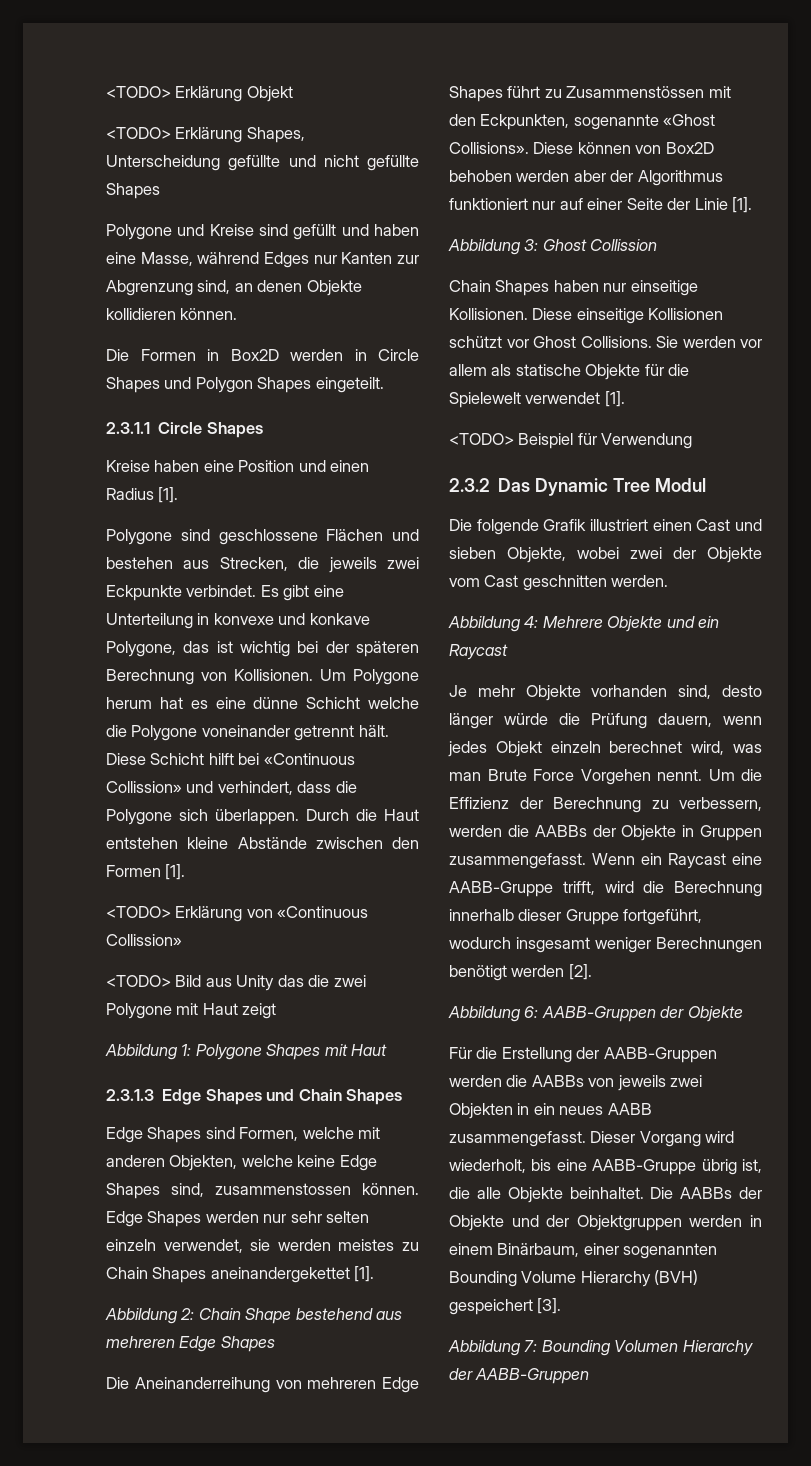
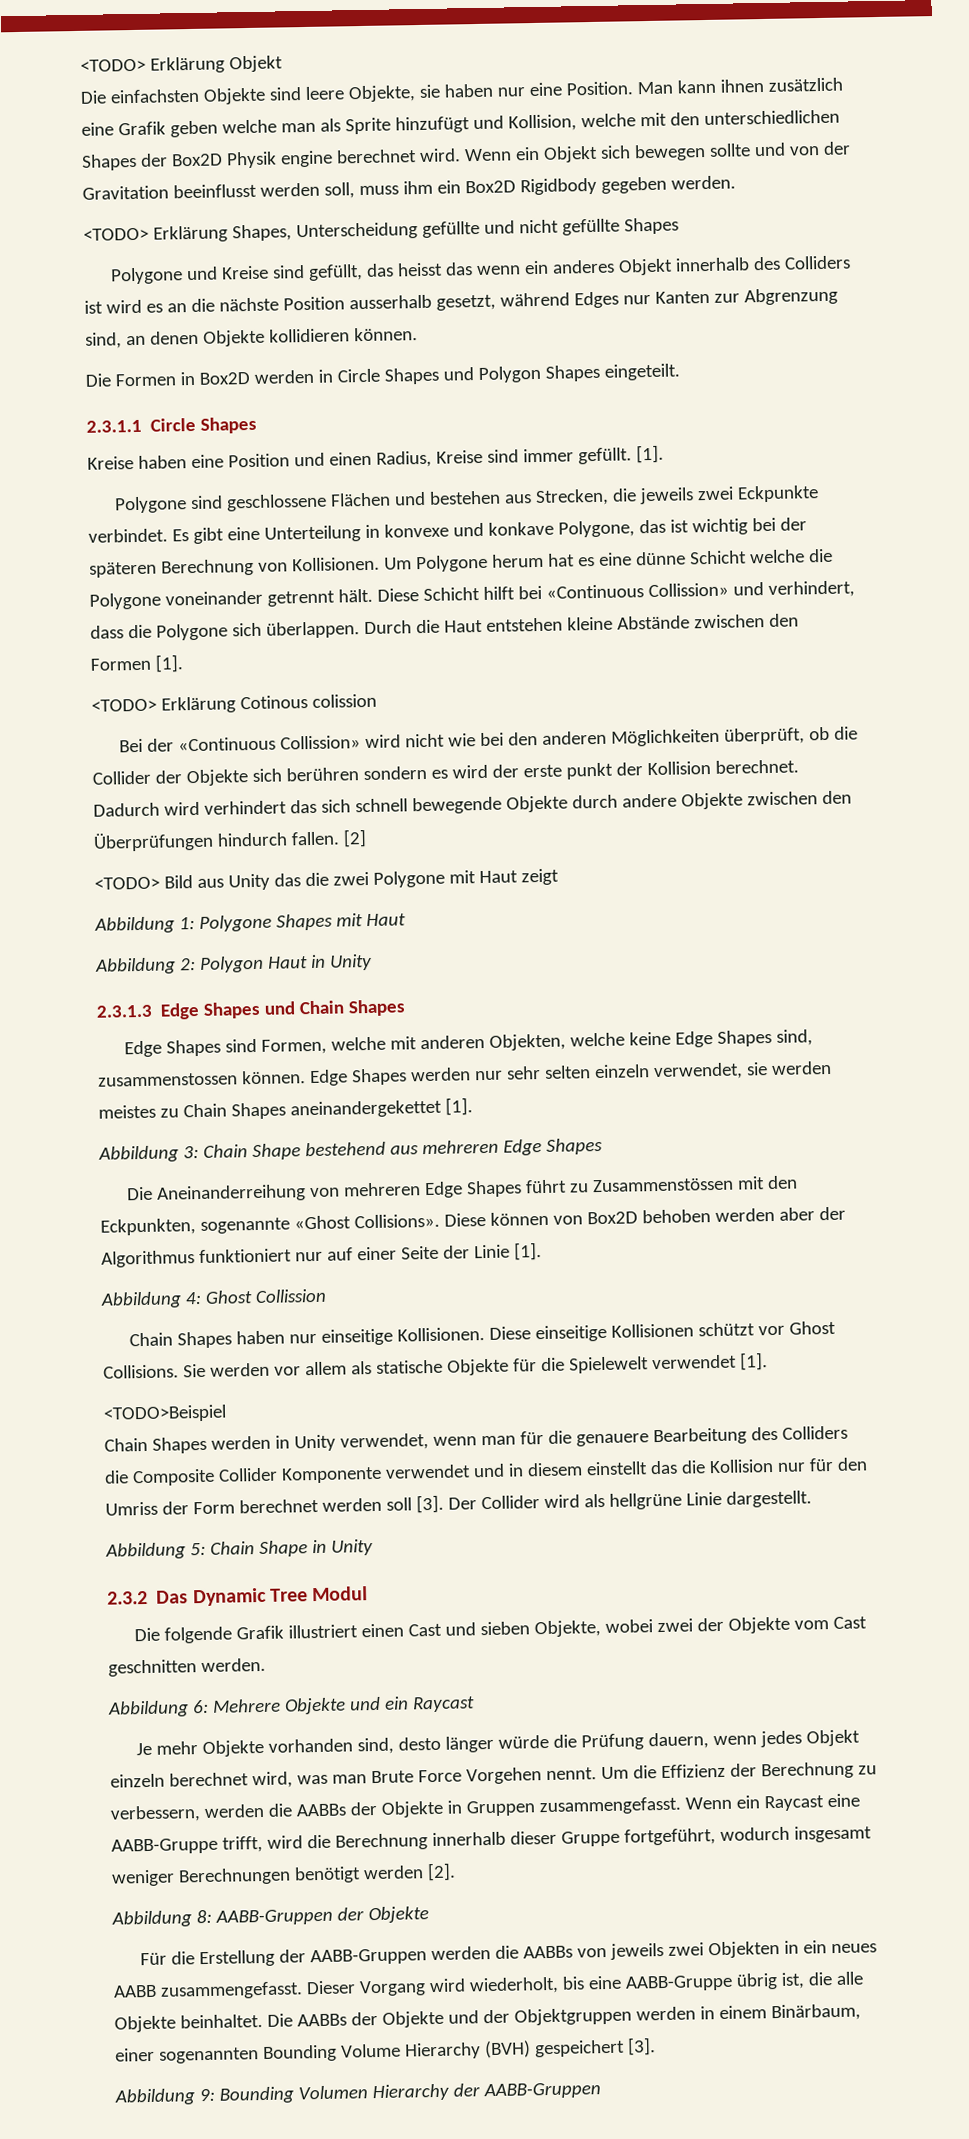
+ Die einfachsten Objekte sind leere Objekte, sie haben nur eine Position. Man kann ihnen zusätzlich eine Grafik geben welche man als Sprite hinzufügt und Kollision, welche mit den unterschiedlichen Shapes der Box2D Physik engine berechnet wird. Wenn ein Objekt sich bewegen sollte und von der Gravitation beeinflusst werden soll, muss ihm ein Box2D Rigidbody gegeben werden.
- Polygone und Kreise sind gefüllt und haben eine Masse, während Edges nur Kanten zur Abgrenzung sind, an denen Objekte kollidieren können.
+ Polygone und Kreise sind gefüllt, das heisst das wenn ein anderes Objekt innerhalb des Colliders ist wird es an die nächste Position ausserhalb gesetzt, während Edges nur Kanten zur Abgrenzung sind, an denen Objekte kollidieren können.
- Kreise haben eine Position und einen Radius [1].
+ Kreise haben eine Position und einen Radius, Kreise sind immer gefüllt. [1].
- <TODO> Erklärung von «Continuous Collission»
+ <TODO> Erklärung Cotinous colission
+ Bei der «Continuous Collission» wird nicht wie bei den anderen Möglichkeiten überprüft, ob die Collider der Objekte sich berühren sondern es wird der erste punkt der Kollision berechnet. Dadurch wird verhindert das sich schnell bewegende Objekte durch andere Objekte zwischen den Überprüfungen hindurch fallen. [2]
+ Abbildung 2: Polygon Haut in Unity
- Abbildung 2: Chain Shape bestehend aus mehreren Edge Shapes
+ Abbildung 3: Chain Shape bestehend aus mehreren Edge Shapes
- Abbildung 3: Ghost Collission
+ Abbildung 4: Ghost Collission
- <TODO> Beispiel für Verwendung
+ <TODO>Beispiel
+ Chain Shapes werden in Unity verwendet, wenn man für die genauere Bearbeitung des Colliders die Composite Collider Komponente verwendet und in diesem einstellt das die Kollision nur für den Umriss der Form berechnet werden soll [3]. Der Collider wird als hellgrüne Linie dargestellt.
+ Abbildung 5: Chain Shape in Unity
- Abbildung 4: Mehrere Objekte und ein Raycast
+ Abbildung 6: Mehrere Objekte und ein Raycast
- Abbildung 6: AABB-Gruppen der Objekte
+ Abbildung 8: AABB-Gruppen der Objekte
- Abbildung 7: Bounding Volumen Hierarchy der AABB-Gruppen
+ Abbildung 9: Bounding Volumen Hierarchy der AABB-Gruppen

